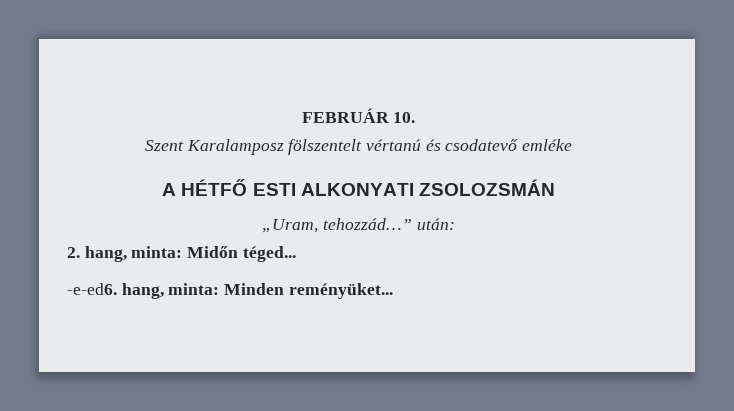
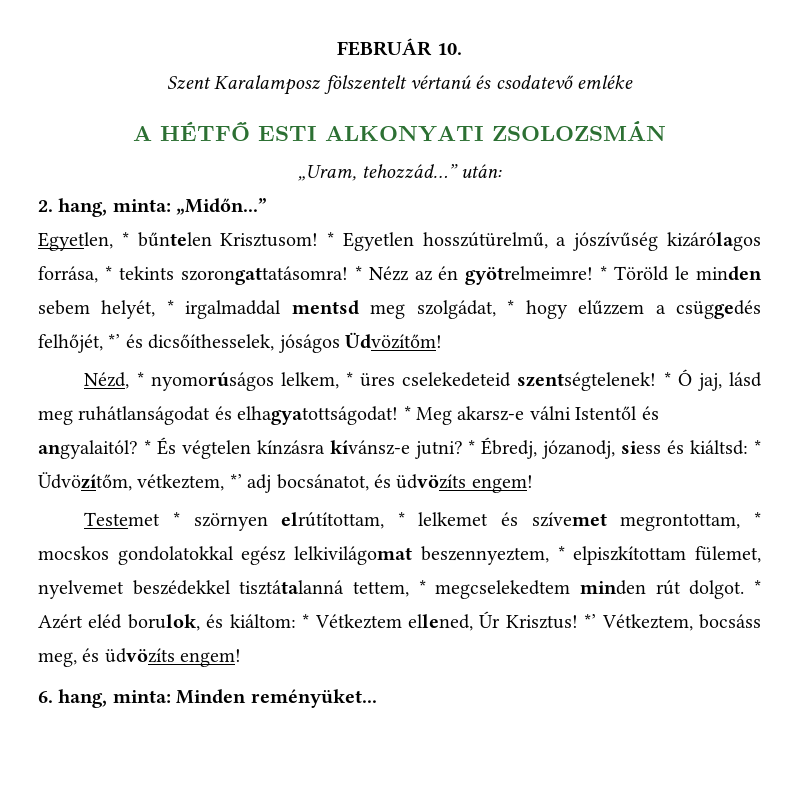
- 2. hang, minta: Midőn téged...
- -e-ed6. hang, minta: Minden reményüket...
+ 2. hang, minta: „Midőn...”
+ Egyetlen, * bűntelen Krisztusom! * Egyetlen hosszútürelmű, a jószívűség kizárólagos forrása, * tekints szorongattatásomra! * Nézz az én gyötrelmeimre! * Töröld le minden sebem helyét, * irgalmaddal mentsd meg szolgádat, * hogy elűzzem a csüggedés felhőjét, *’ és dicsőíthesselek, jóságos Üdvözítőm!
+ Nézd, * nyomorúságos lelkem, * üres cselekedeteid szentségtelenek! * Ó jaj, lásd meg ruhátlanságodat és elhagyatottságodat! * Meg akarsz-e válni Istentől és angyalaitól? * És végtelen kínzásra kívánsz-e jutni? * Ébredj, józanodj, siess és kiáltsd: * Üdvözítőm, vétkeztem, *’ adj bocsánatot, és üdvözíts engem!
+ Testemet * szörnyen elrútítottam, * lelkemet és szívemet megrontottam, * mocskos gondolatokkal egész lelkivilágomat beszennyeztem, * elpiszkítottam fülemet, nyelvemet beszédekkel tisztátalanná tettem, * megcselekedtem minden rút dolgot. * Azért eléd borulok, és kiáltom: * Vétkeztem ellened, Úr Krisztus! *’ Vétkeztem, bocsáss meg, és üdvözíts engem!
+ 6. hang, minta: Minden reményüket...

